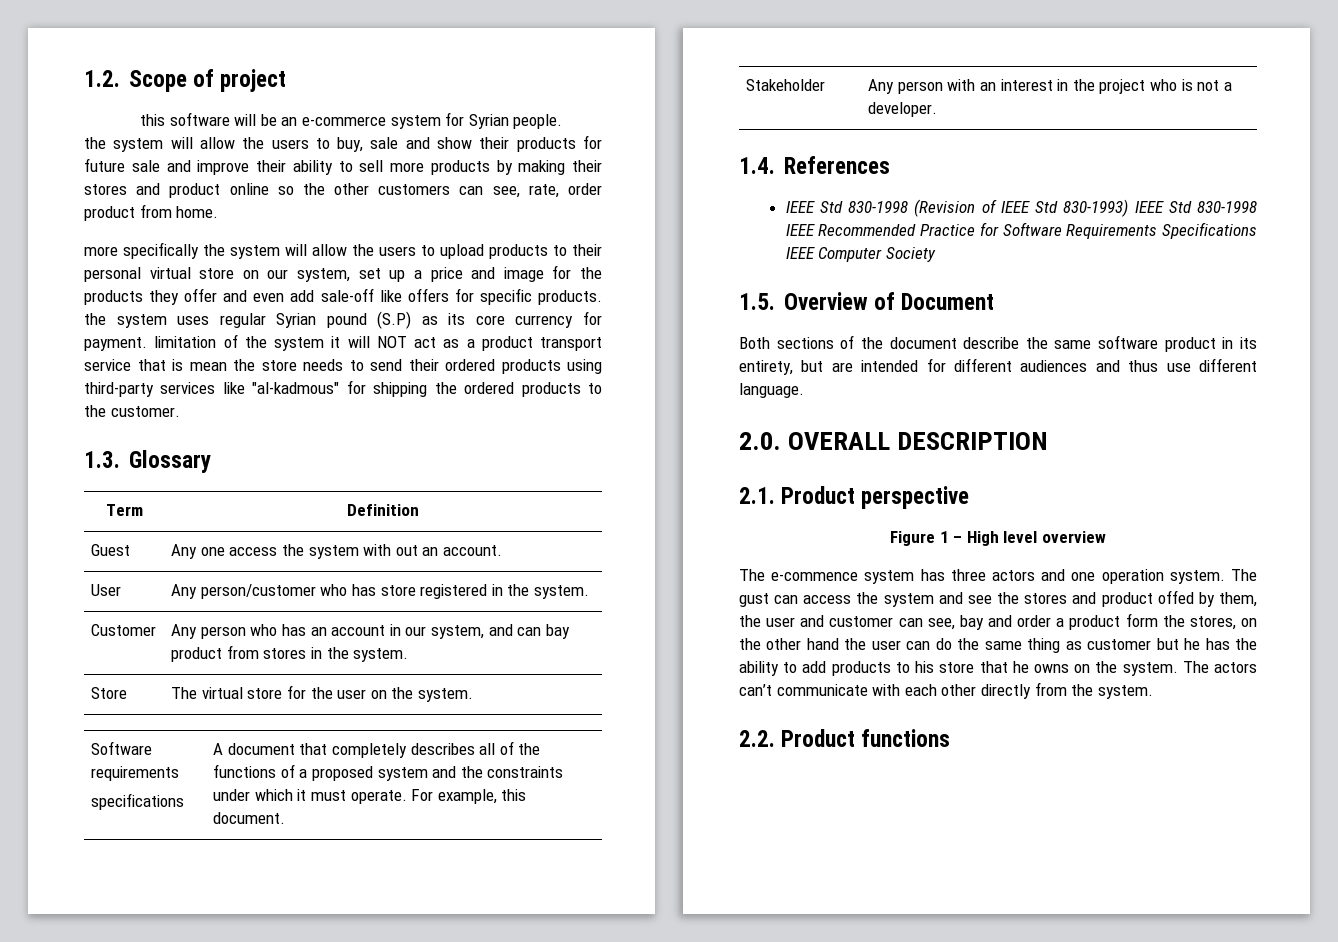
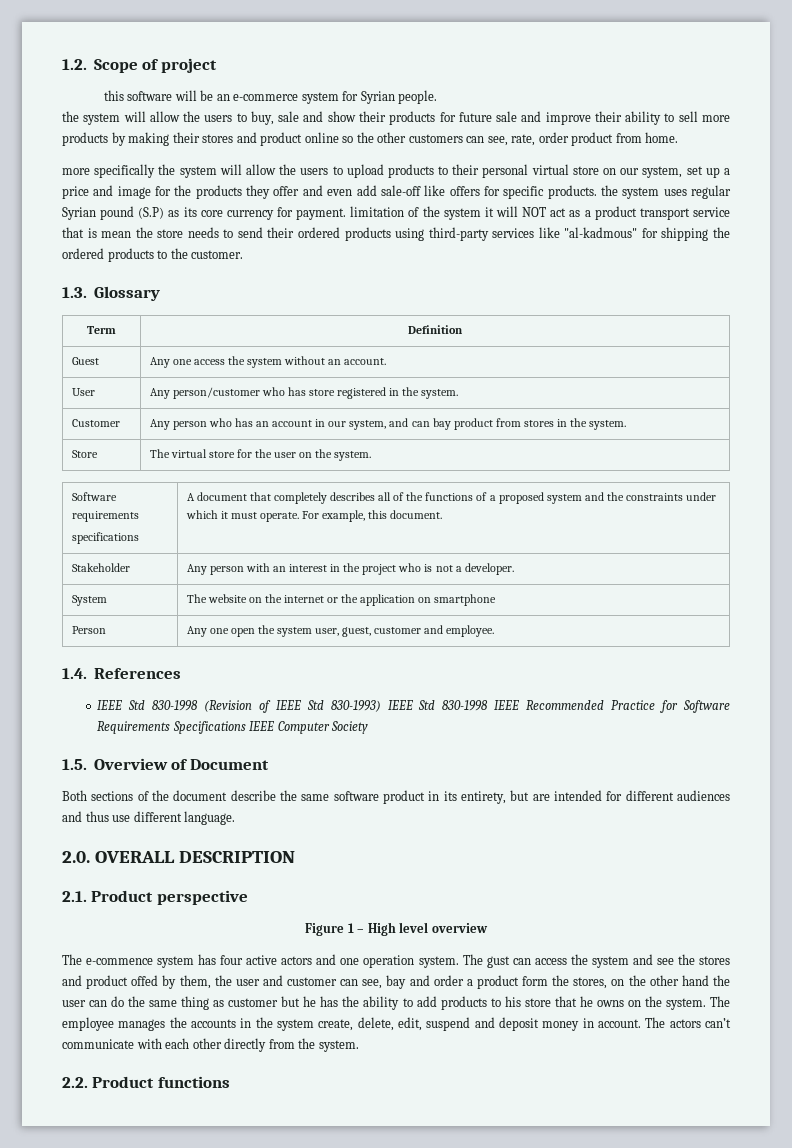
- Guest | Any one access the system with out an account.
+ Guest | Any one access the system without an account.
+ System | The website on the internet or the application on smartphone
+ Person | Any one open the system user, guest, customer and employee.
- The e-commence system has three actors and one operation system.
+ The e-commence system has four active actors and one operation system.
- The actors can’t communicate with each other directly from the system.
+ The employee manages the accounts in the system create, delete, edit, suspend and deposit money in account. The actors can’t communicate with each other directly from the system.

